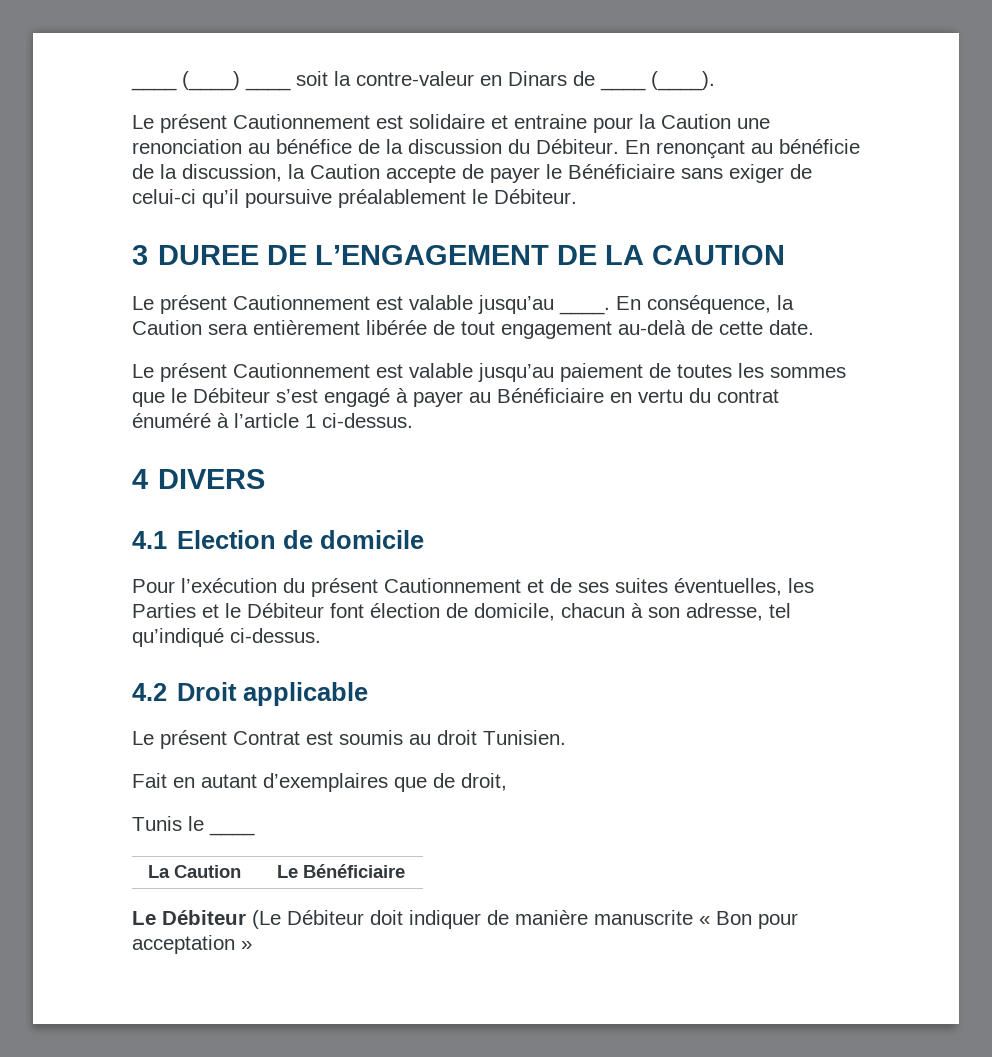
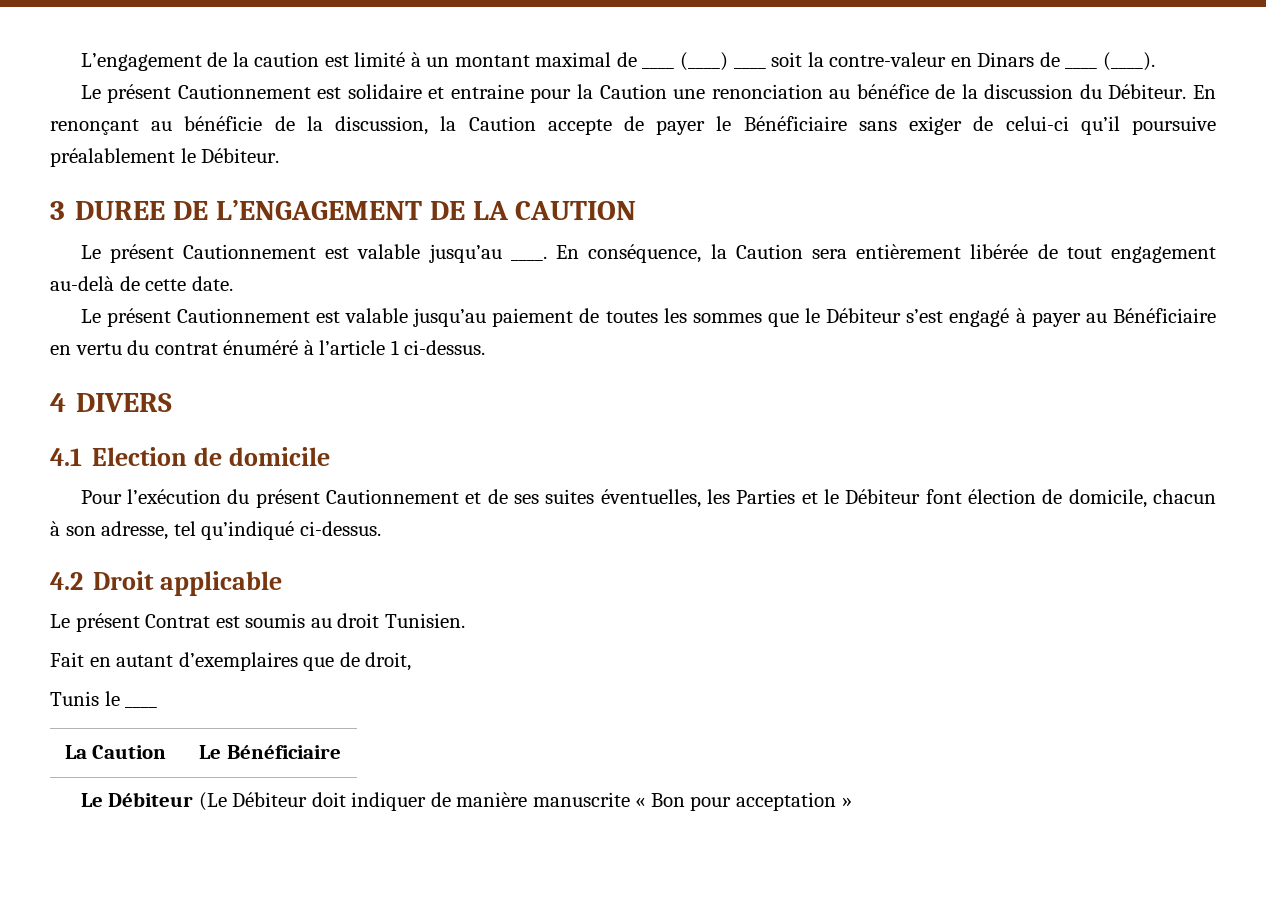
- ____ (____) ____ soit la contre-valeur en Dinars de ____ (____).
+ L’engagement de la caution est limité à un montant maximal de ____ (____) ____ soit la contre-valeur en Dinars de ____ (____).

